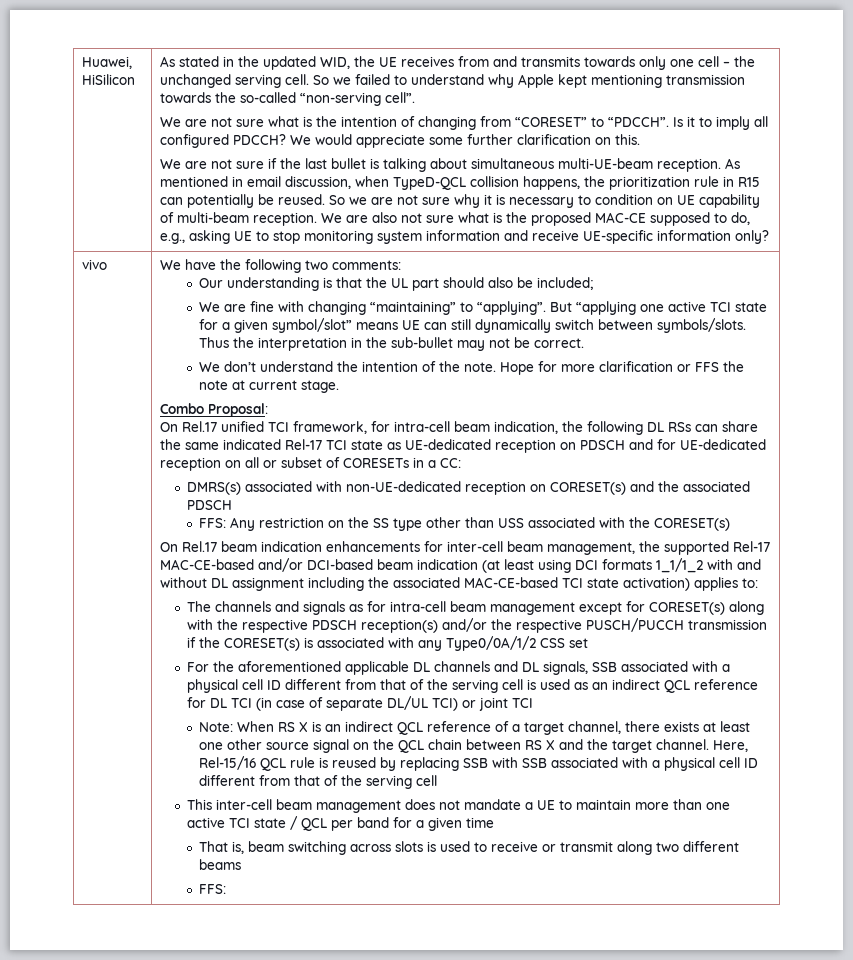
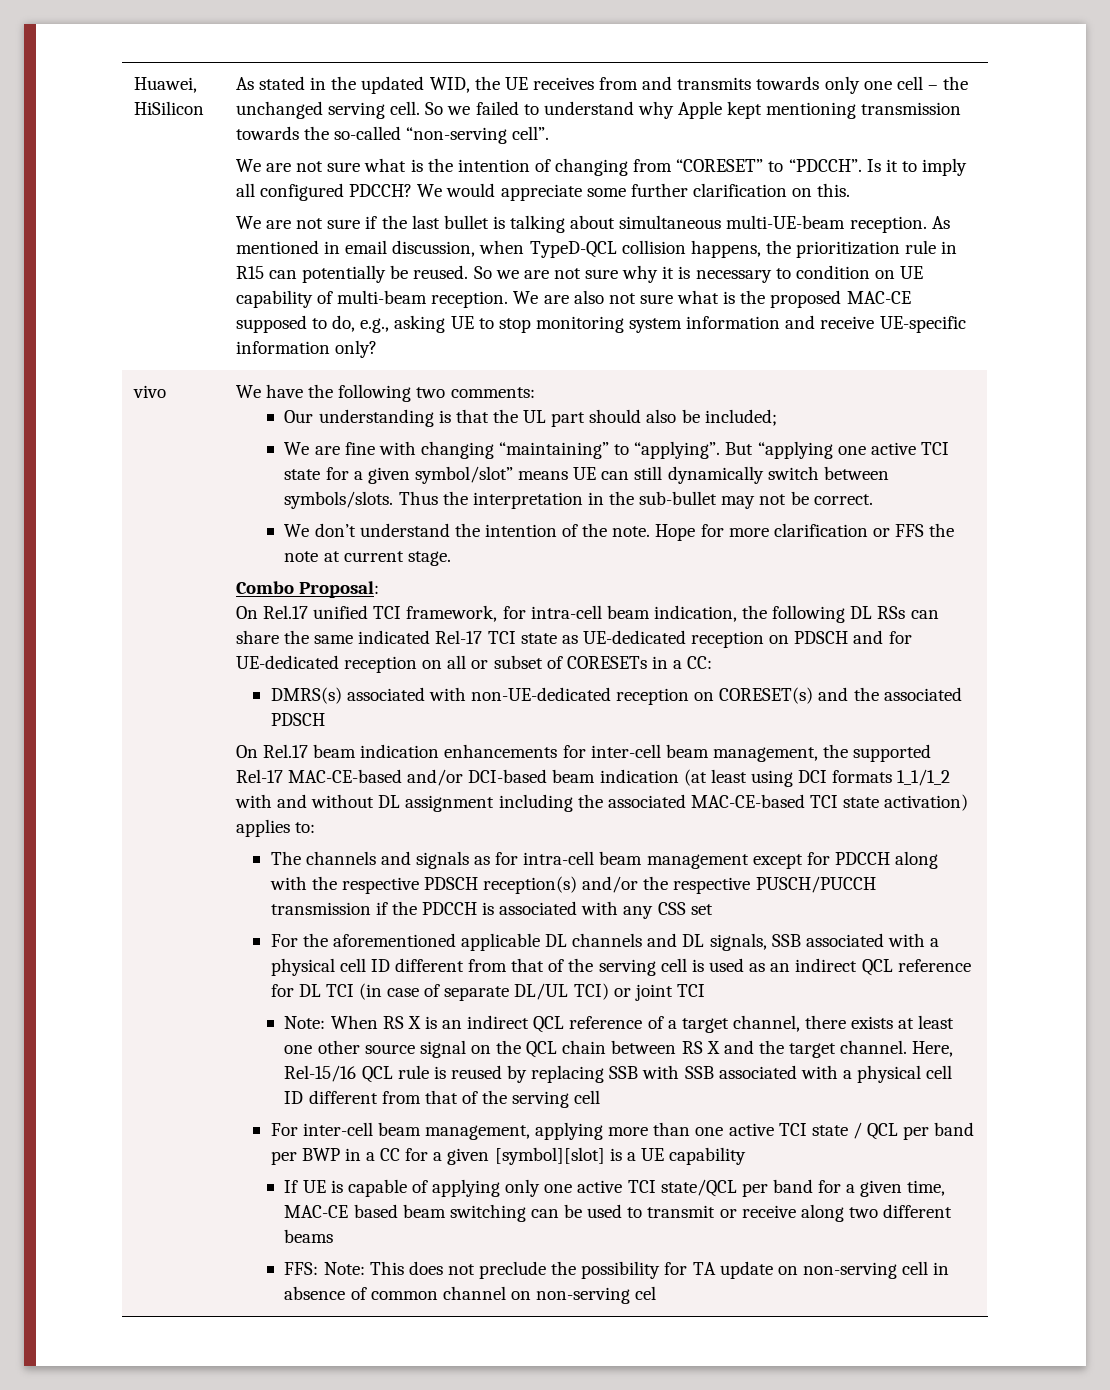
- FFS: Any restriction on the SS type other than USS associated with the CORESET(s)
- The channels and signals as for intra-cell beam management except for CORESET(s) along with the respective PDSCH reception(s) and/or the respective PUSCH/PUCCH transmission if the CORESET(s) is associated with any Type0/0A/1/2 CSS set
+ The channels and signals as for intra-cell beam management except for PDCCH along with the respective PDSCH reception(s) and/or the respective PUSCH/PUCCH transmission if the PDCCH is associated with any CSS set
- This inter-cell beam management does not mandate a UE to maintain more than one active TCI state / QCL per band for a given time
- That is, beam switching across slots is used to receive or transmit along two different beams
- FFS:
+ For inter-cell beam management, applying more than one active TCI state / QCL per band per BWP in a CC for a given [symbol][slot] is a UE capability
+ If UE is capable of applying only one active TCI state/QCL per band for a given time, MAC-CE based beam switching can be used to transmit or receive along two different beams
+ FFS: Note: This does not preclude the possibility for TA update on non-serving cell in absence of common channel on non-serving cel

